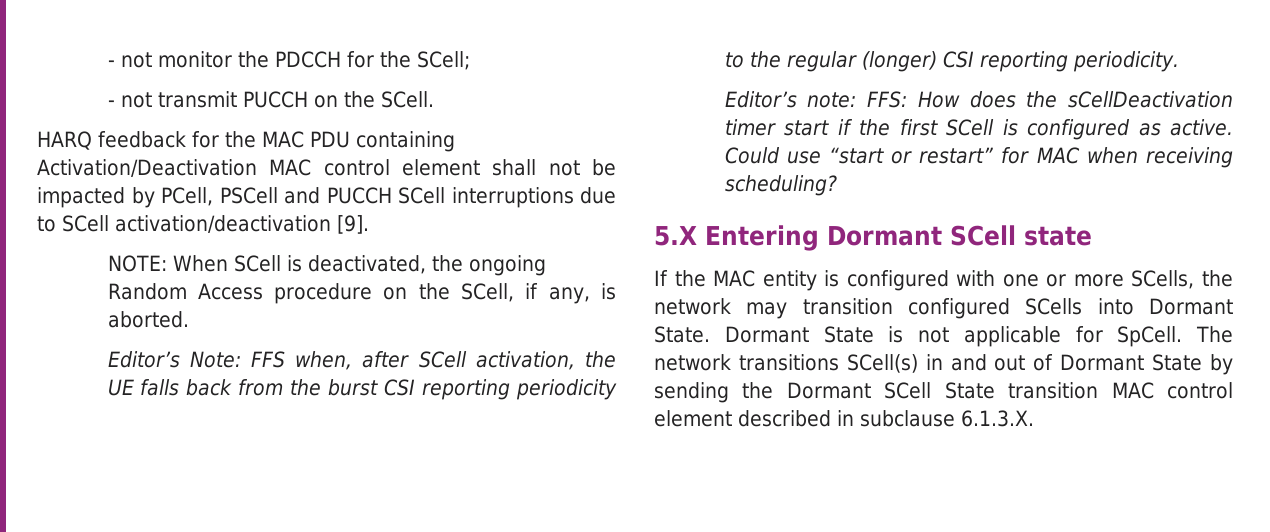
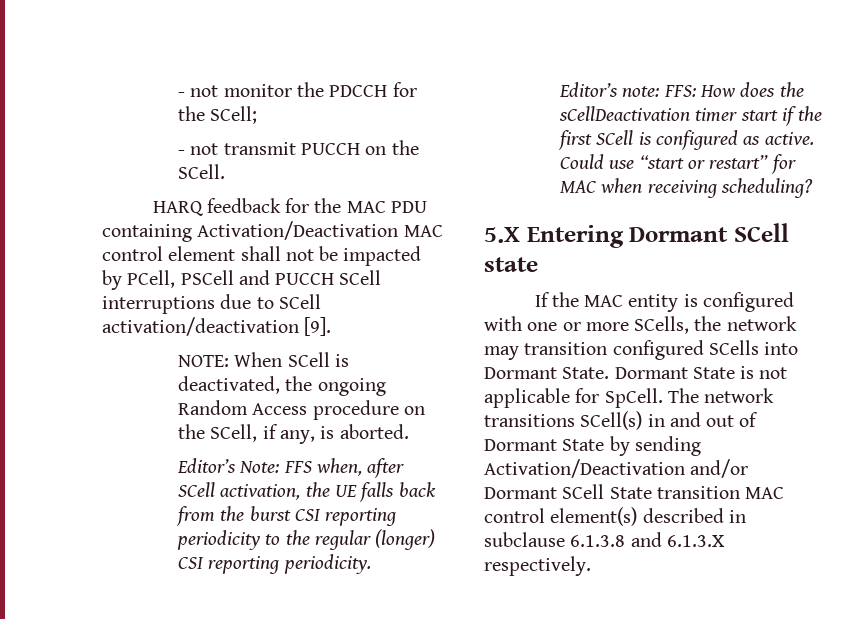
- The network transitions SCell(s) in and out of Dormant State by sending the Dormant SCell State transition MAC control element described in subclause 6.1.3.X.
+ The network transitions SCell(s) in and out of Dormant State by sending Activation/Deactivation and/or Dormant SCell State transition MAC control element(s) described in subclause 6.1.3.8 and 6.1.3.X respectively.

